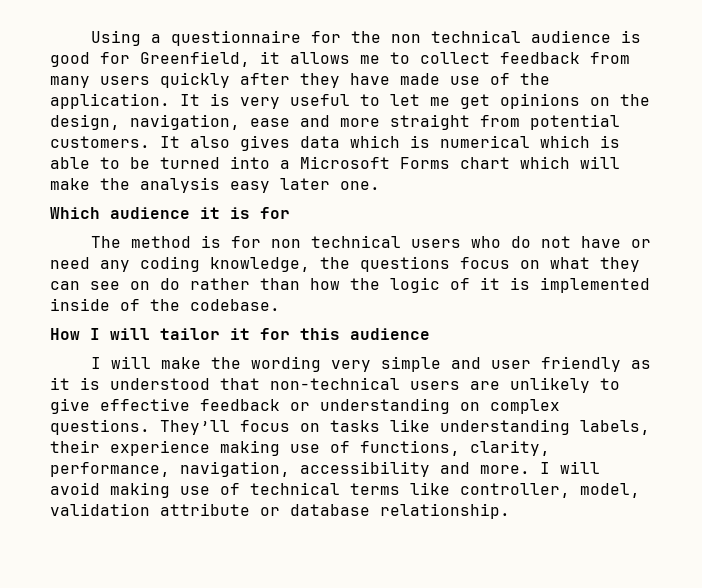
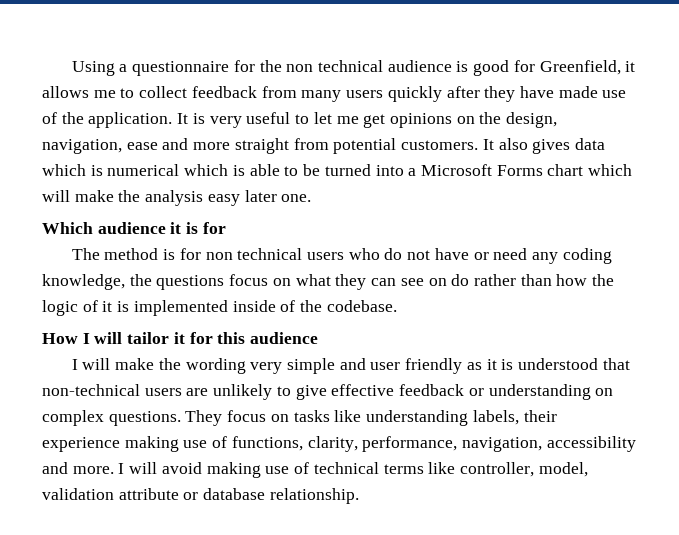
- They’ll focus on tasks like understanding labels, their experience making use of functions, clarity, performance, navigation, accessibility and more.
+ They focus on tasks like understanding labels, their experience making use of functions, clarity, performance, navigation, accessibility and more.

